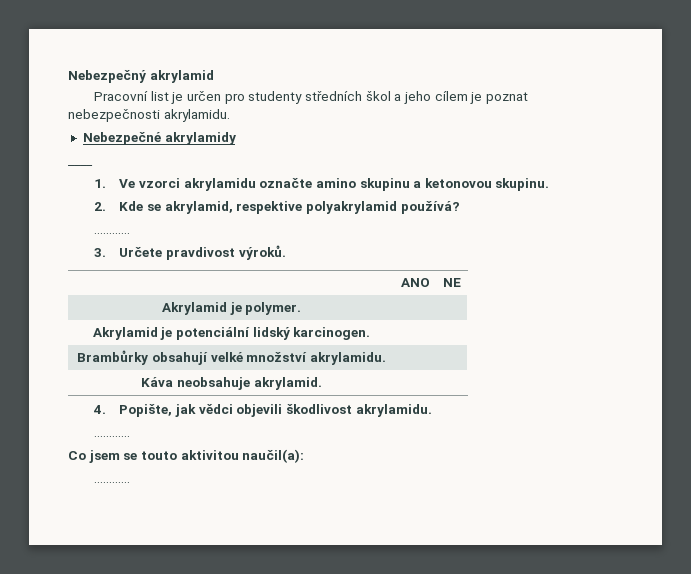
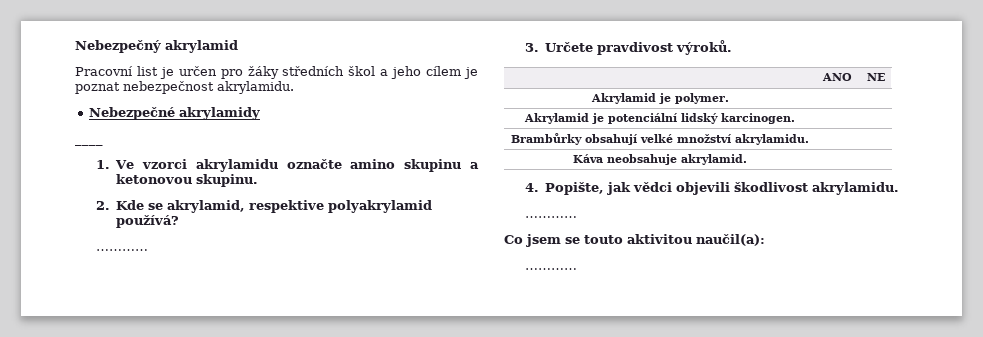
- Pracovní list je určen pro studenty středních škol a jeho cílem je poznat nebezpečnosti akrylamidu.
+ Pracovní list je určen pro žáky středních škol a jeho cílem je poznat nebezpečnost akrylamidu.

